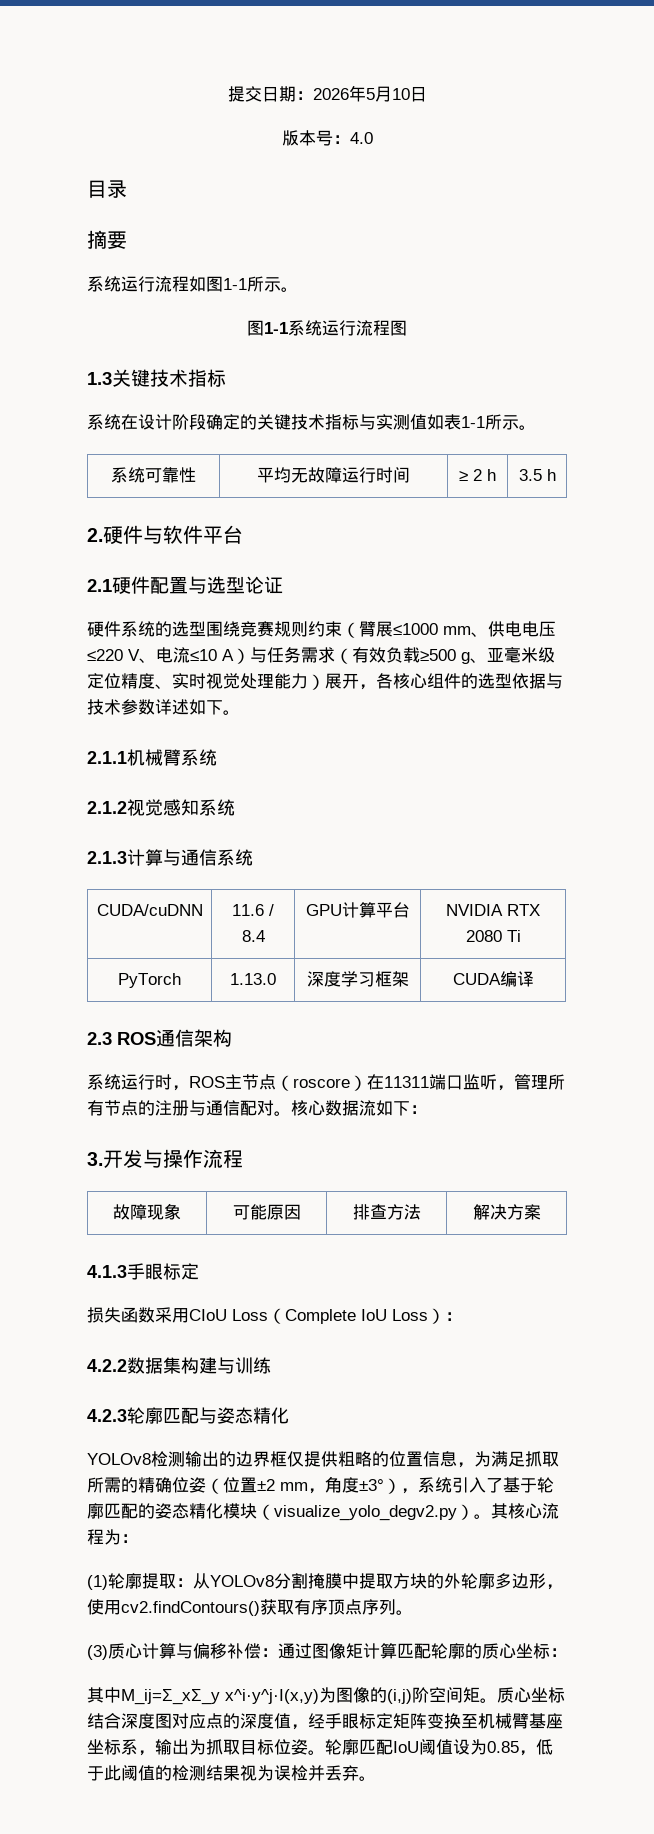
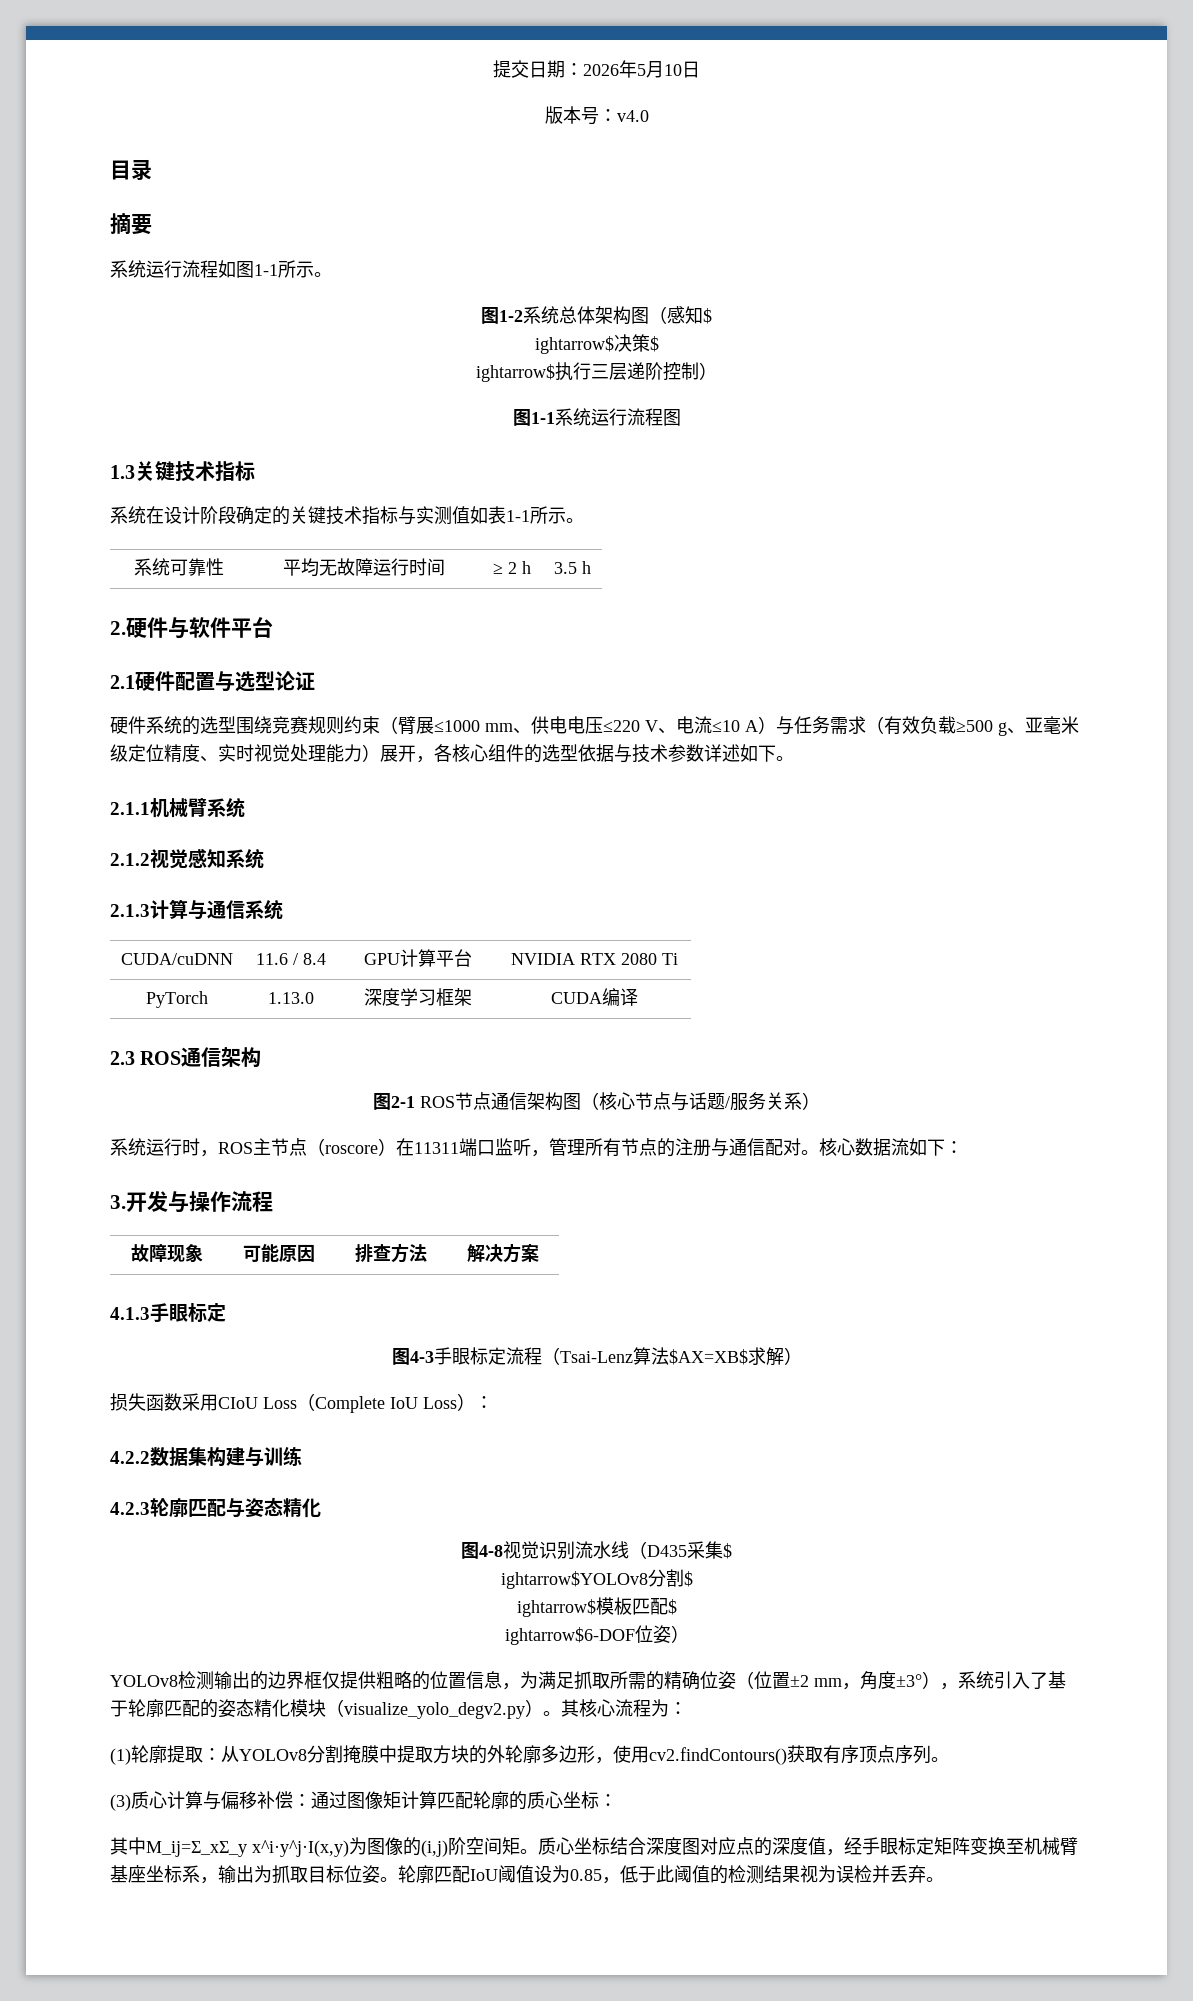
- 版本号：4.0
+ 版本号：v4.0
+ 图1-2系统总体架构图（感知$
+ ightarrow$决策$
+ ightarrow$执行三层递阶控制）
+ 图2-1 ROS节点通信架构图（核心节点与话题/服务关系）
+ 图4-3手眼标定流程（Tsai-Lenz算法$AX=XB$求解）
+ 图4-8视觉识别流水线（D435采集$
+ ightarrow$YOLOv8分割$
+ ightarrow$模板匹配$
+ ightarrow$6-DOF位姿）

